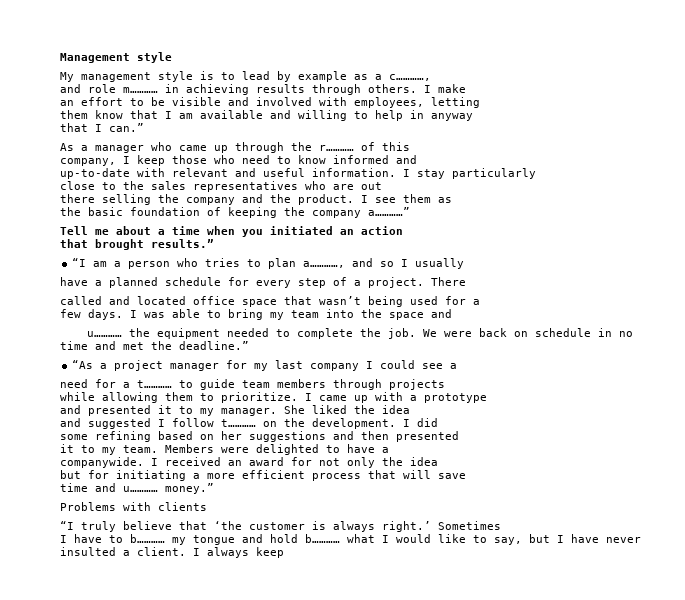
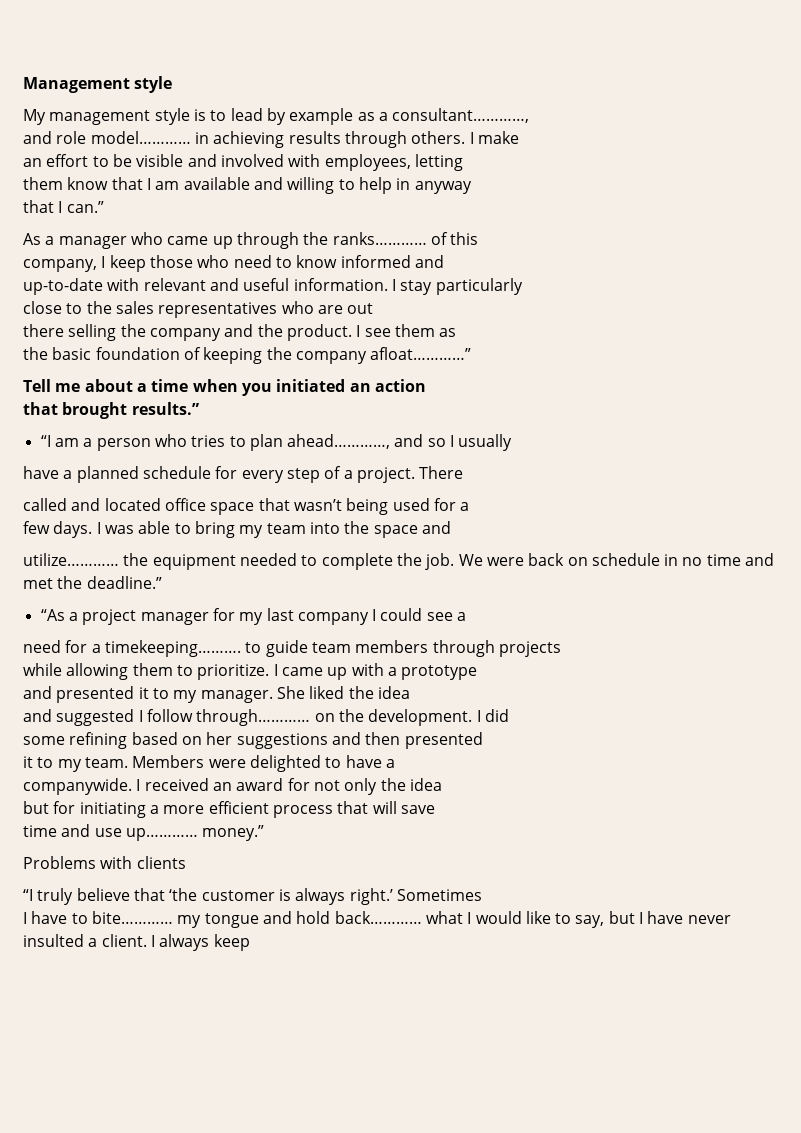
- My management style is to lead by example as a c…………,
+ My management style is to lead by example as a consultant…………,
- and role m………… in achieving results through others.
+ and role model………… in achieving results through others.
- As a manager who came up through the r………… of this
+ As a manager who came up through the ranks………… of this
- the basic foundation of keeping the company a…………”
+ the basic foundation of keeping the company afloat…………”
- “I am a person who tries to plan a…………, and so I usually
+ “I am a person who tries to plan ahead…………, and so I usually
- u………… the equipment needed to complete the job.
+ utilize………… the equipment needed to complete the job.
- need for a t………… to guide team members through projects
+ need for a timekeeping………. to guide team members through projects
- and suggested I follow t………… on the development.
+ and suggested I follow through………… on the development.
- time and u………… money.”
+ time and use up………… money.”
- I have to b………… my tongue and hold b………… what I would like to say, but I have never insulted a client.
+ I have to bite………… my tongue and hold back………… what I would like to say, but I have never insulted a client.

